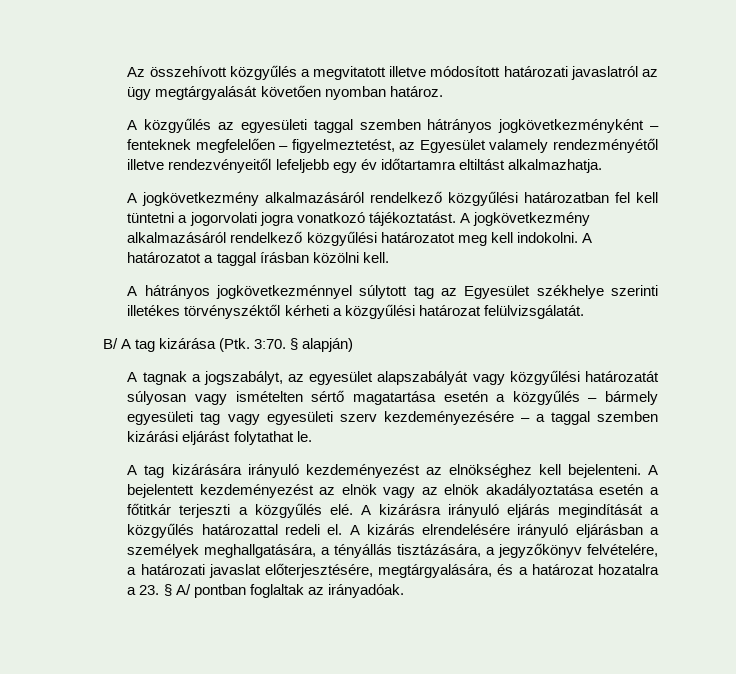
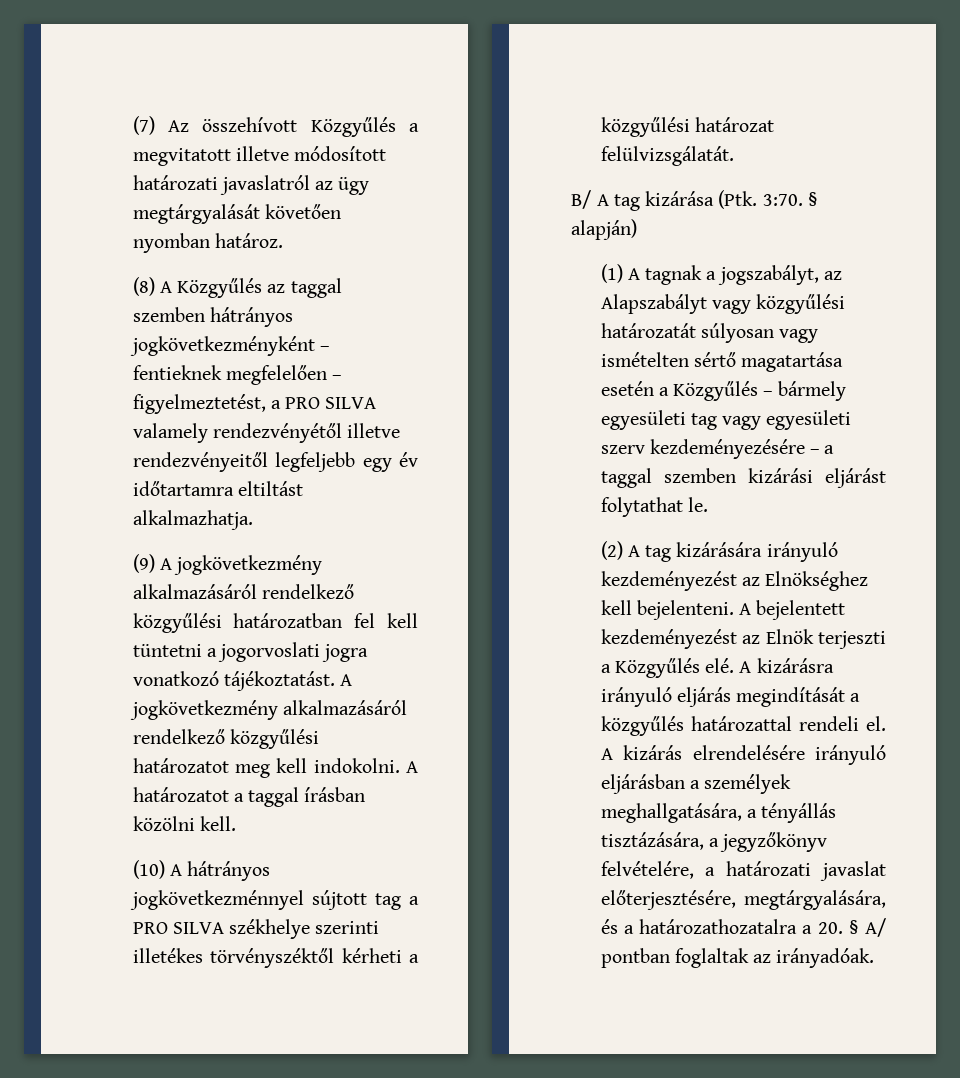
- Az összehívott közgyűlés a megvitatott illetve módosított határozati javaslatról az ügy megtárgyalását követően nyomban határoz.
+ (7) Az összehívott Közgyűlés a megvitatott illetve módosított határozati javaslatról az ügy megtárgyalását követően nyomban határoz.
- A közgyűlés az egyesületi taggal szemben hátrányos jogkövetkezményként – fenteknek megfelelően – figyelmeztetést, az Egyesület valamely rendezményétől illetve rendezvényeitől lefeljebb egy év időtartamra eltiltást alkalmazhatja.
+ (8) A Közgyűlés az taggal szemben hátrányos jogkövetkezményként – fentieknek megfelelően – figyelmeztetést, a PRO SILVA valamely rendezvényétől illetve rendezvényeitől legfeljebb egy év időtartamra eltiltást alkalmazhatja.
- A jogkövetkezmény alkalmazásáról rendelkező közgyűlési határozatban fel kell tüntetni a jogorvolati jogra vonatkozó tájékoztatást.
+ (9) A jogkövetkezmény alkalmazásáról rendelkező közgyűlési határozatban fel kell tüntetni a jogorvoslati jogra vonatkozó tájékoztatást.
- A hátrányos jogkövetkezménnyel súlytott tag az Egyesület székhelye szerinti illetékes törvényszéktől kérheti a közgyűlési határozat felülvizsgálatát.
+ (10) A hátrányos jogkövetkezménnyel sújtott tag a PRO SILVA székhelye szerinti illetékes törvényszéktől kérheti a közgyűlési határozat felülvizsgálatát.
- A tagnak a jogszabályt, az egyesület alapszabályát vagy közgyűlési határozatát súlyosan vagy ismételten sértő magatartása esetén a közgyűlés – bármely egyesületi tag vagy egyesületi szerv kezdeményezésére – a taggal szemben kizárási eljárást folytathat le.
+ (1) A tagnak a jogszabályt, az Alapszabályt vagy közgyűlési határozatát súlyosan vagy ismételten sértő magatartása esetén a Közgyűlés – bármely egyesületi tag vagy egyesületi szerv kezdeményezésére – a taggal szemben kizárási eljárást folytathat le.
- A tag kizárására irányuló kezdeményezést az elnökséghez kell bejelenteni.
+ (2) A tag kizárására irányuló kezdeményezést az Elnökséghez kell bejelenteni.
- A bejelentett kezdeményezést az elnök vagy az elnök akadályoztatása esetén a főtitkár terjeszti a közgyűlés elé.
+ A bejelentett kezdeményezést az Elnök terjeszti a Közgyűlés elé.
- A kizárásra irányuló eljárás megindítását a közgyűlés határozattal redeli el.
+ A kizárásra irányuló eljárás megindítását a közgyűlés határozattal rendeli el.
- A kizárás elrendelésére irányuló eljárásban a személyek meghallgatására, a tényállás tisztázására, a jegyzőkönyv felvételére, a határozati javaslat előterjesztésére, megtárgyalására, és a határozat hozatalra a 23. § A/ pontban foglaltak az irányadóak.
+ A kizárás elrendelésére irányuló eljárásban a személyek meghallgatására, a tényállás tisztázására, a jegyzőkönyv felvételére, a határozati javaslat előterjesztésére, megtárgyalására, és a határozathozatalra a 20. § A/ pontban foglaltak az irányadóak.

